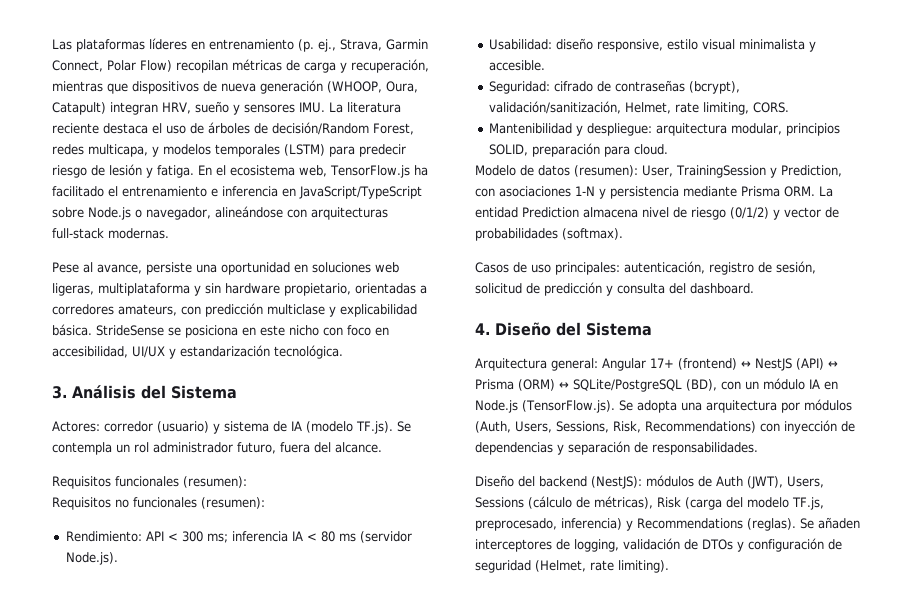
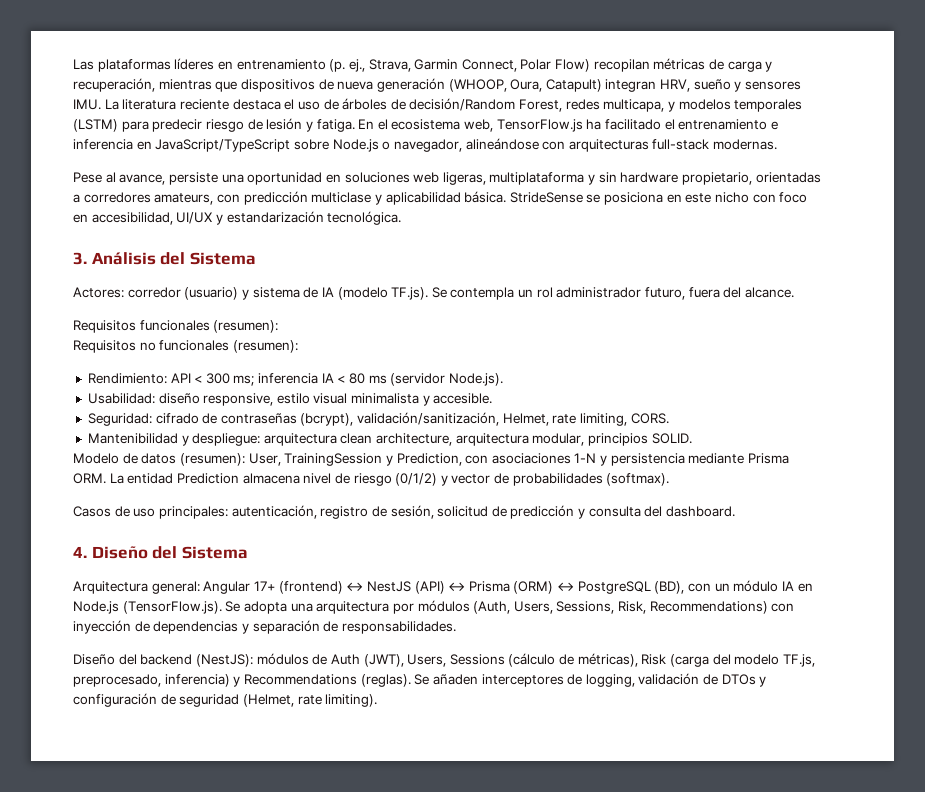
- Pese al avance, persiste una oportunidad en soluciones web ligeras, multiplataforma y sin hardware propietario, orientadas a corredores amateurs, con predicción multiclase y explicabilidad básica.
+ Pese al avance, persiste una oportunidad en soluciones web ligeras, multiplataforma y sin hardware propietario, orientadas a corredores amateurs, con predicción multiclase y aplicabilidad básica.
- Mantenibilidad y despliegue: arquitectura modular, principios SOLID, preparación para cloud.
+ Mantenibilidad y despliegue: arquitectura clean architecture, arquitectura modular, principios SOLID.
- Arquitectura general: Angular 17+ (frontend) ↔ NestJS (API) ↔ Prisma (ORM) ↔ SQLite/PostgreSQL (BD), con un módulo IA en Node.js (TensorFlow.js). Se adopta una arquitectura por módulos (Auth, Users, Sessions, Risk, Recommendations) con inyección de dependencias y separación de responsabilidades.
+ Arquitectura general: Angular 17+ (frontend) ↔ NestJS (API) ↔ Prisma (ORM) ↔ PostgreSQL (BD), con un módulo IA en Node.js (TensorFlow.js). Se adopta una arquitectura por módulos (Auth, Users, Sessions, Risk, Recommendations) con inyección de dependencias y separación de responsabilidades.

